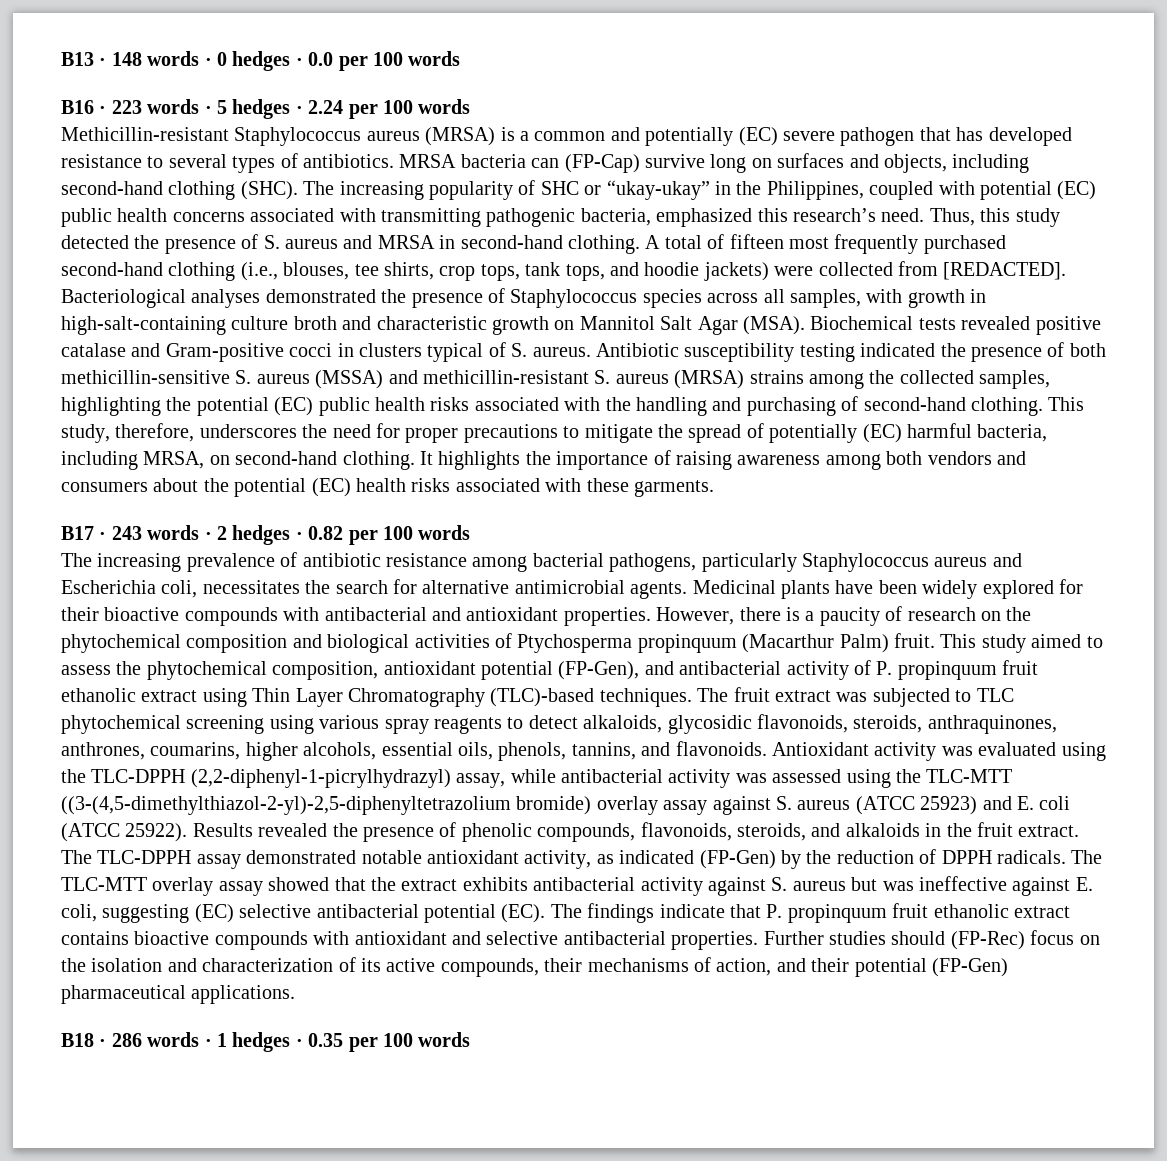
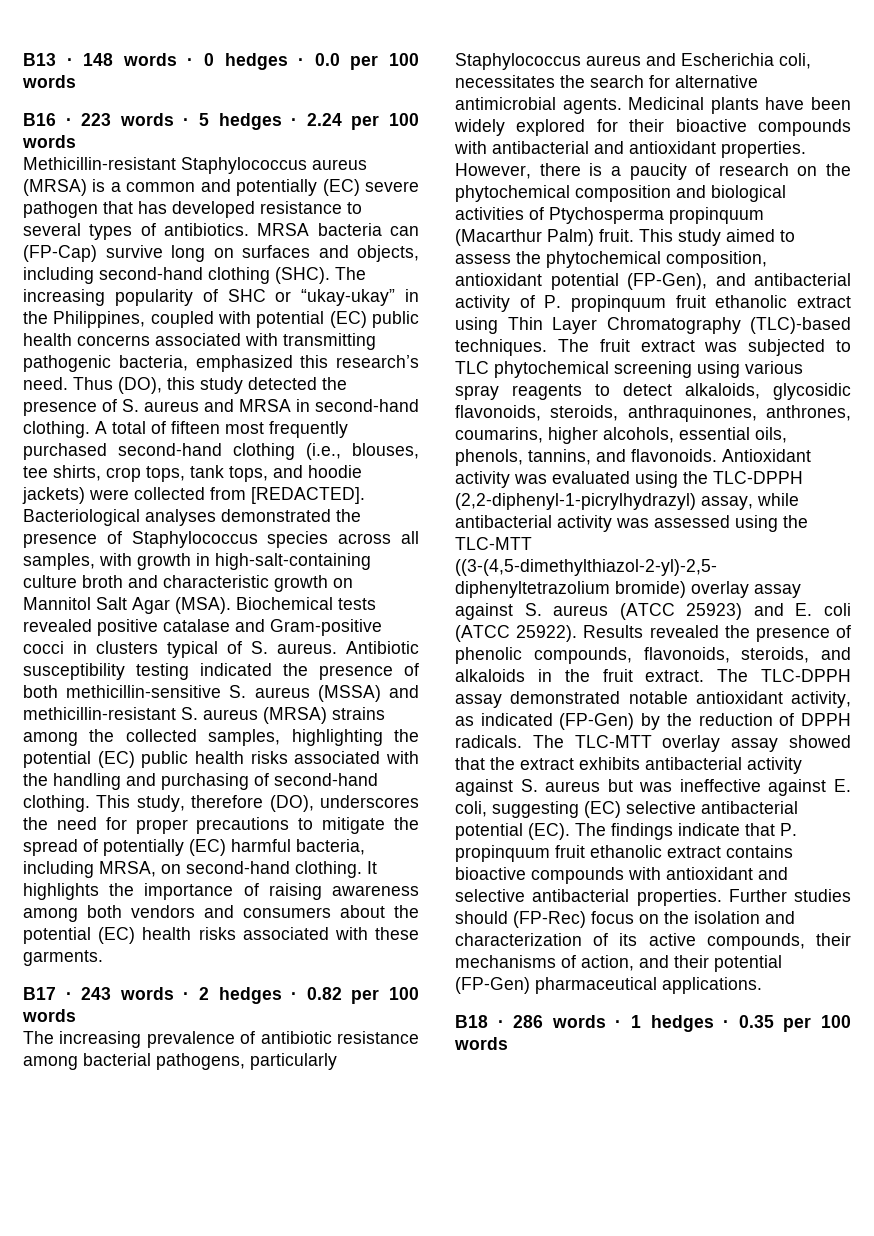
- Thus, this study detected the presence of S. aureus and MRSA in second-hand clothing.
+ Thus (DO), this study detected the presence of S. aureus and MRSA in second-hand clothing.
- This study, therefore, underscores the need for proper precautions to mitigate the spread of potentially (EC) harmful bacteria, including MRSA, on second-hand clothing.
+ This study, therefore (DO), underscores the need for proper precautions to mitigate the spread of potentially (EC) harmful bacteria, including MRSA, on second-hand clothing.

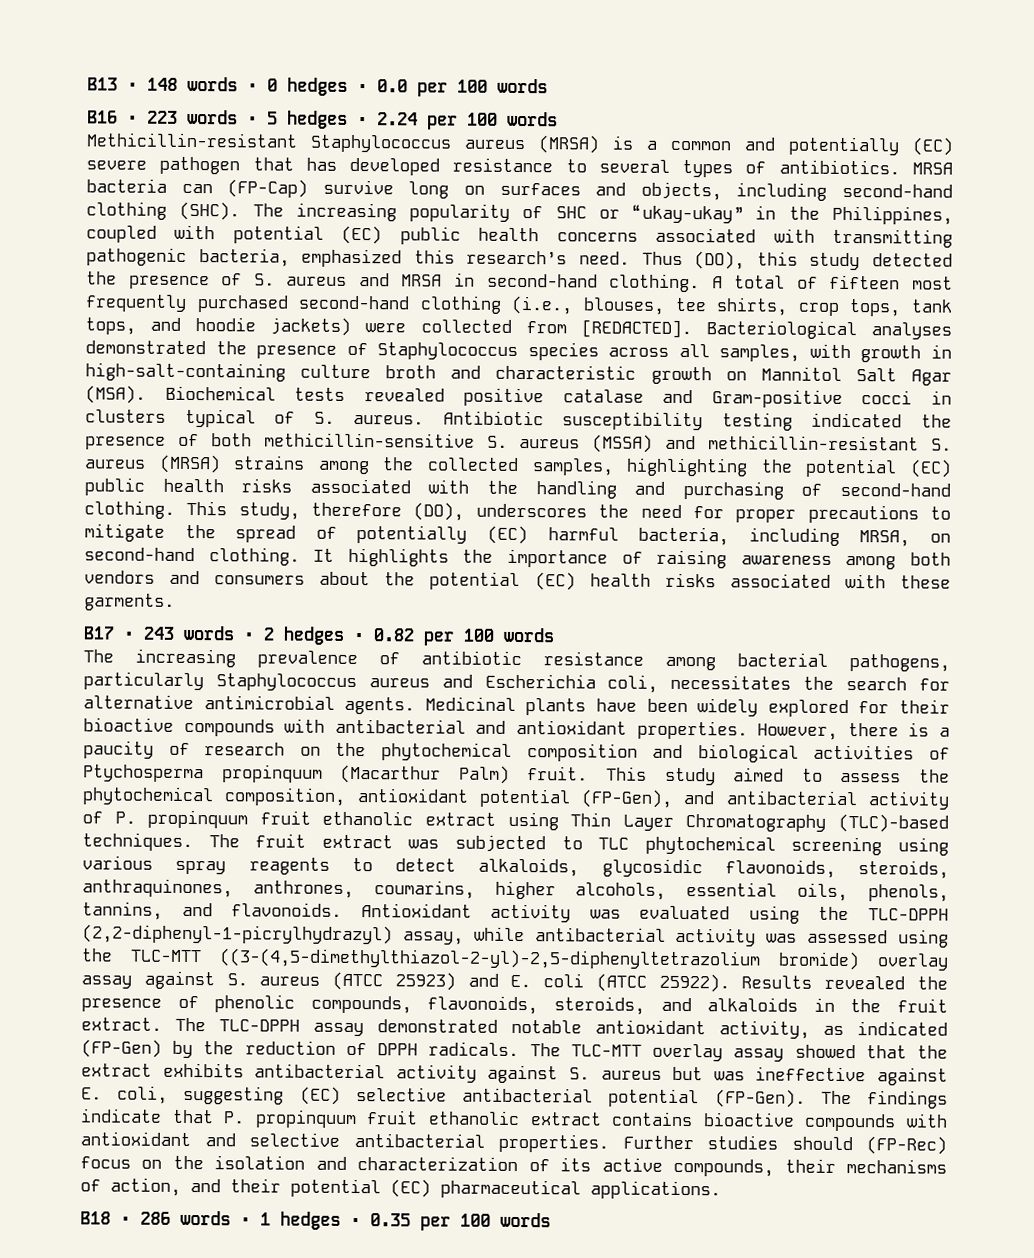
- The TLC-MTT overlay assay showed that the extract exhibits antibacterial activity against S. aureus but was ineffective against E. coli, suggesting (EC) selective antibacterial potential (EC). The findings indicate that P. propinquum fruit ethanolic extract contains bioactive compounds with antioxidant and selective antibacterial properties.
+ The TLC-MTT overlay assay showed that the extract exhibits antibacterial activity against S. aureus but was ineffective against E. coli, suggesting (EC) selective antibacterial potential (FP-Gen). The findings indicate that P. propinquum fruit ethanolic extract contains bioactive compounds with antioxidant and selective antibacterial properties.
- Further studies should (FP-Rec) focus on the isolation and characterization of its active compounds, their mechanisms of action, and their potential (FP-Gen) pharmaceutical applications.
+ Further studies should (FP-Rec) focus on the isolation and characterization of its active compounds, their mechanisms of action, and their potential (EC) pharmaceutical applications.

